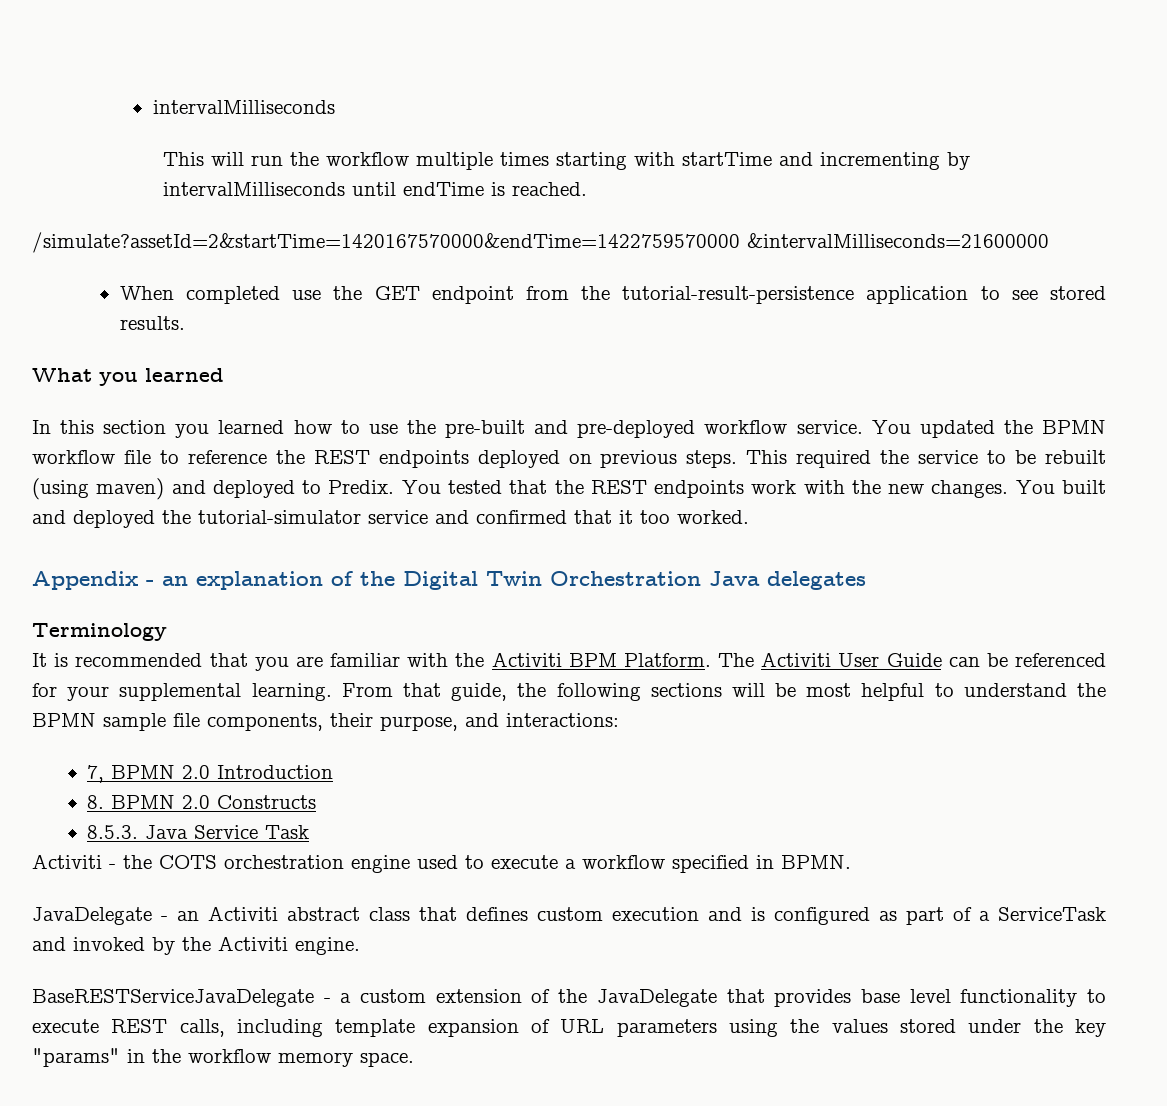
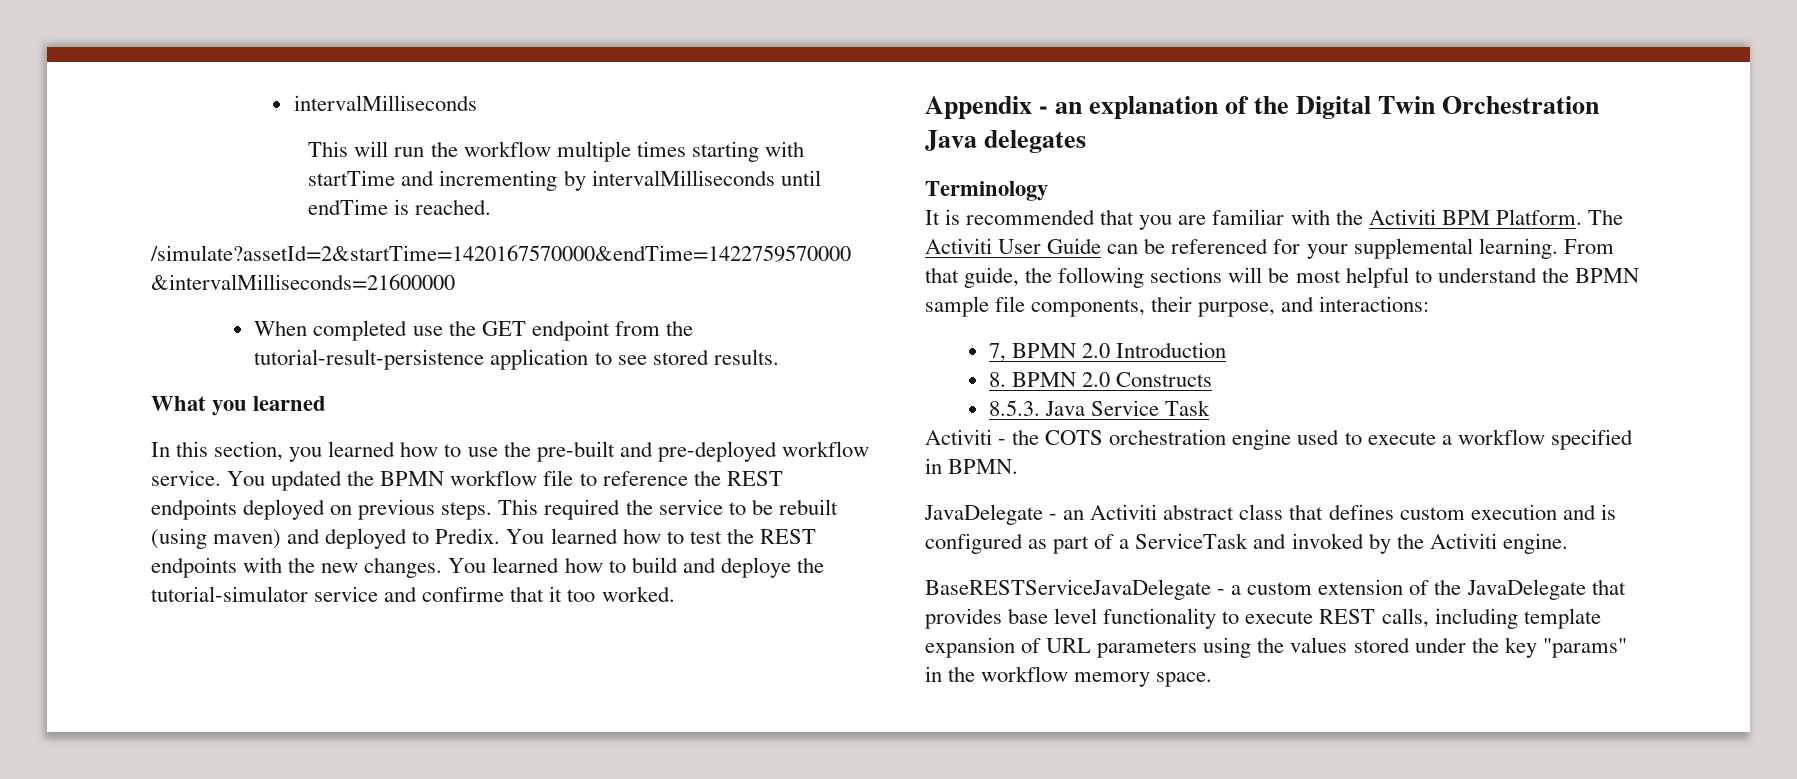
- In this section you learned how to use the pre-built and pre-deployed workflow service.
+ In this section, you learned how to use the pre-built and pre-deployed workflow service.
- You tested that the REST endpoints work with the new changes.
+ You learned how to test the REST endpoints with the new changes.
- You built and deployed the tutorial-simulator service and confirmed that it too worked.
+ You learned how to build and deploye the tutorial-simulator service and confirme that it too worked.

